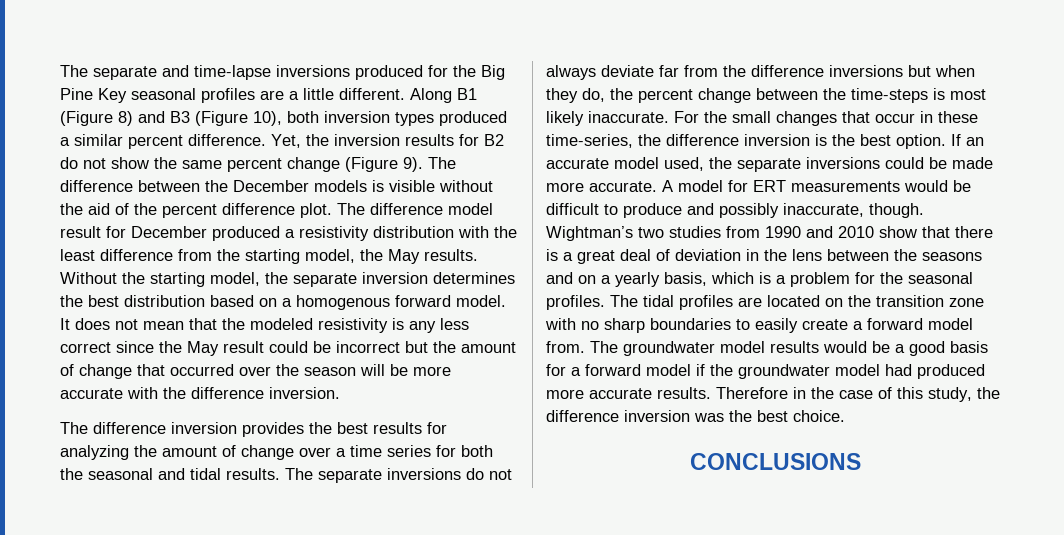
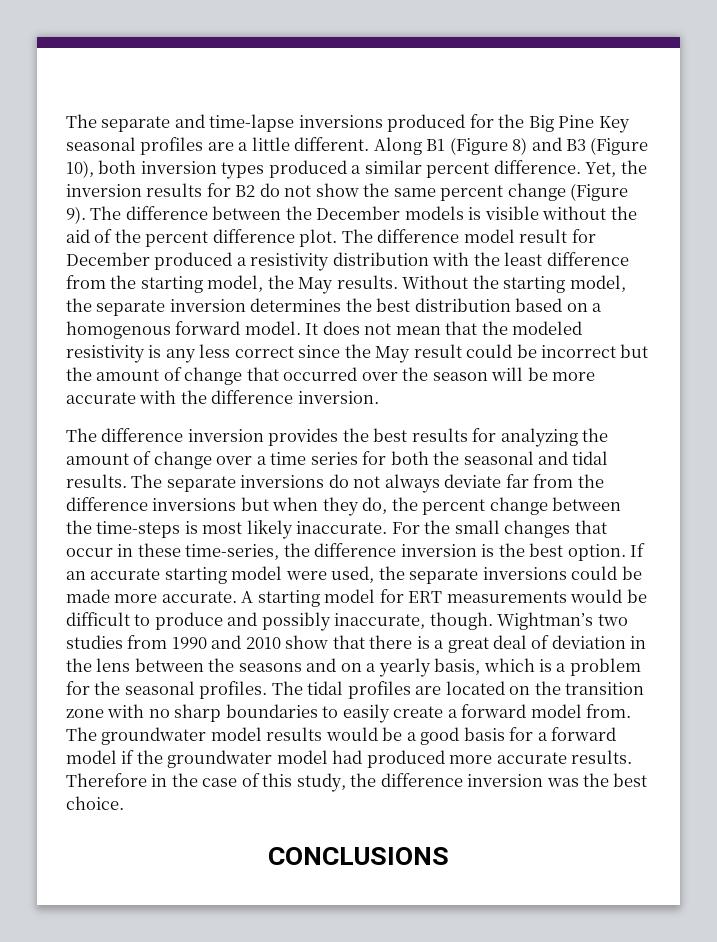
- If an accurate model used, the separate inversions could be made more accurate.
+ If an accurate starting model were used, the separate inversions could be made more accurate.
- A model for ERT measurements would be difficult to produce and possibly inaccurate, though.
+ A starting model for ERT measurements would be difficult to produce and possibly inaccurate, though.

